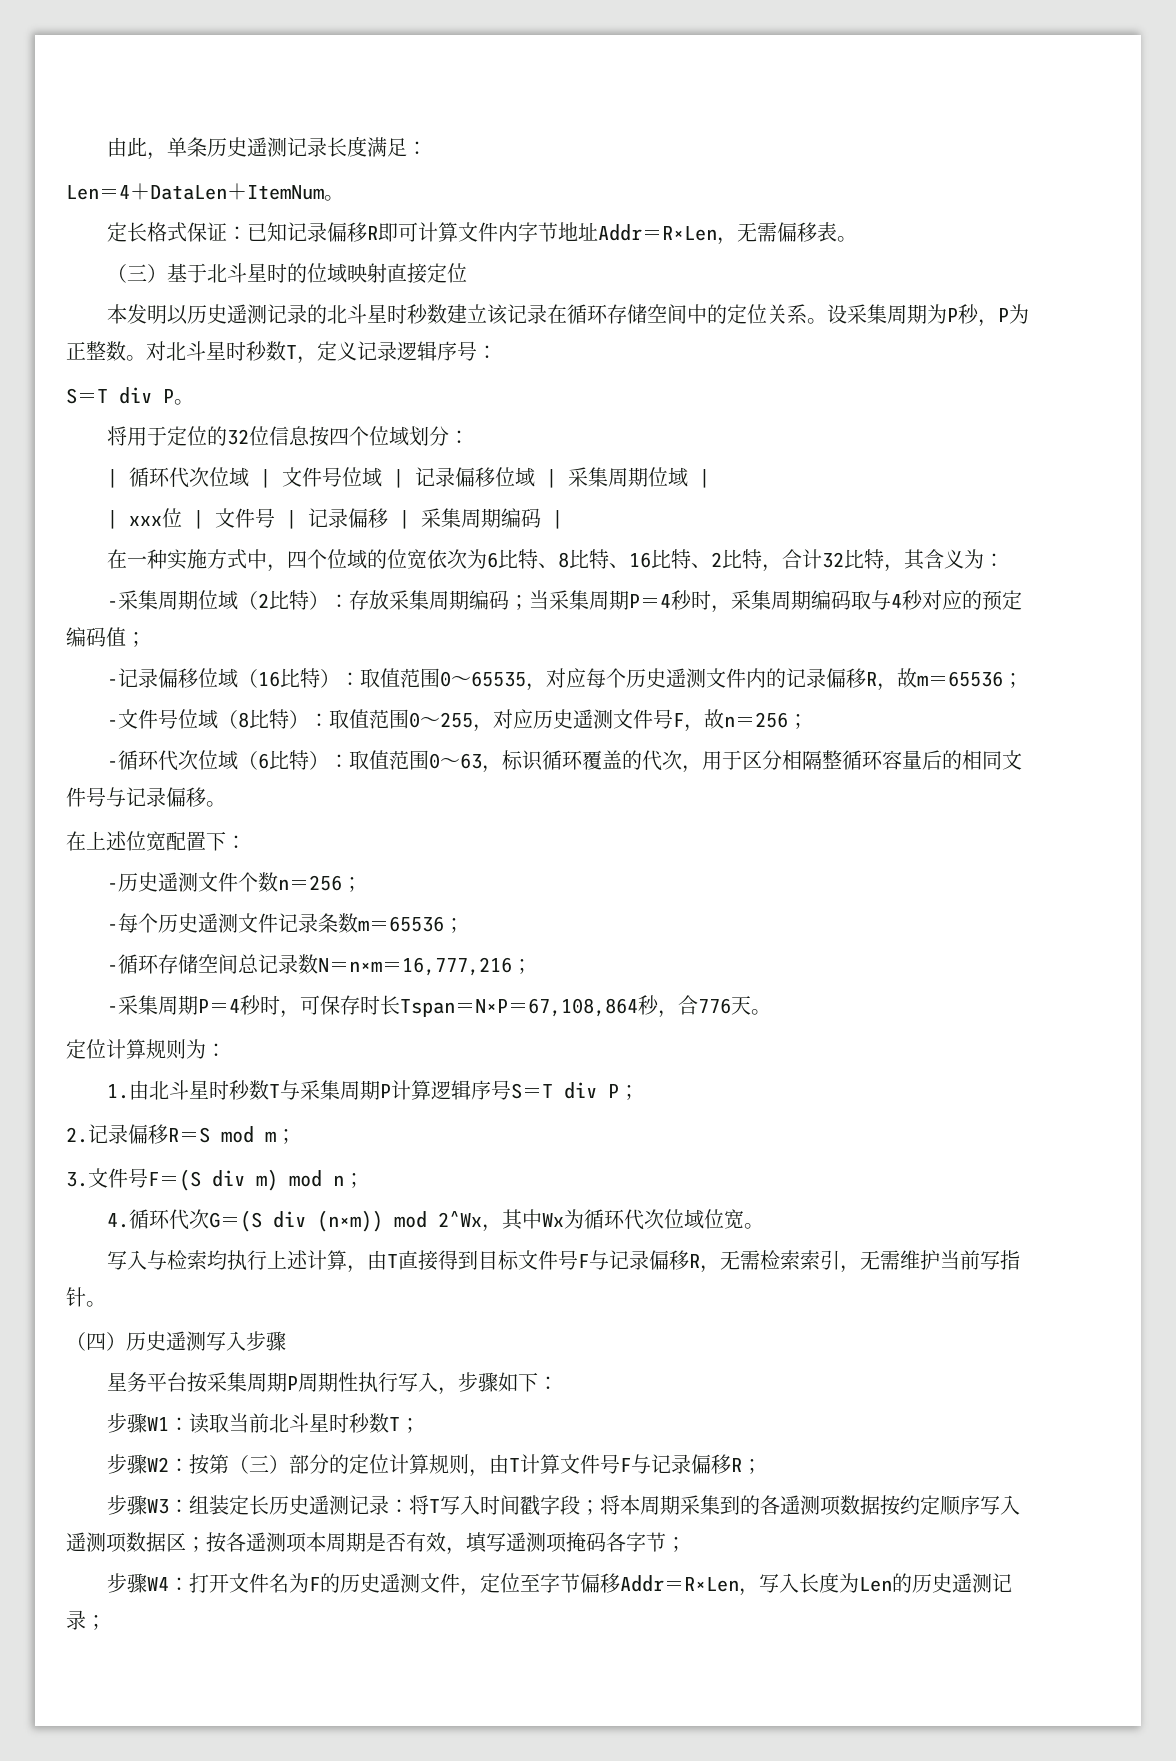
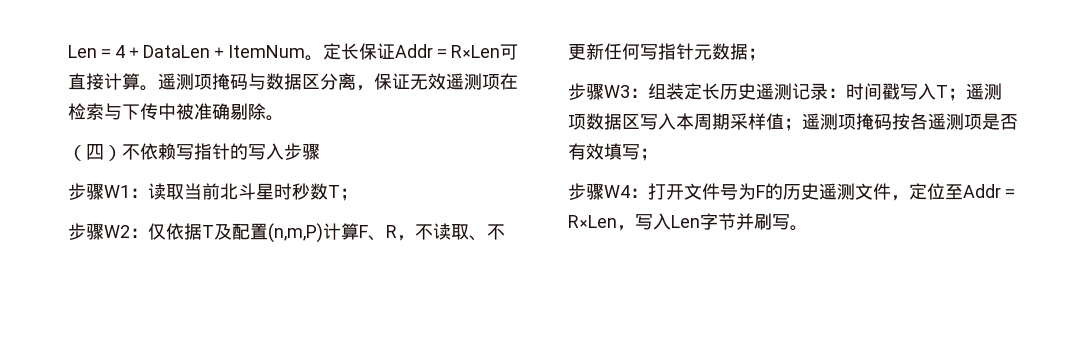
- 由此，单条历史遥测记录长度满足：
- Len＝4＋DataLen＋ItemNum。
- 定长格式保证：已知记录偏移R即可计算文件内字节地址Addr＝R×Len，无需偏移表。
- （三）基于北斗星时的位域映射直接定位
- 本发明以历史遥测记录的北斗星时秒数建立该记录在循环存储空间中的定位关系。设采集周期为P秒，P为正整数。对北斗星时秒数T，定义记录逻辑序号：
- S＝T div P。
- 将用于定位的32位信息按四个位域划分：
- | 循环代次位域 | 文件号位域 | 记录偏移位域 | 采集周期位域 |
- | xxx位 | 文件号 | 记录偏移 | 采集周期编码 |
- 在一种实施方式中，四个位域的位宽依次为6比特、8比特、16比特、2比特，合计32比特，其含义为：
- -采集周期位域（2比特）：存放采集周期编码；当采集周期P＝4秒时，采集周期编码取与4秒对应的预定编码值；
- -记录偏移位域（16比特）：取值范围0～65535，对应每个历史遥测文件内的记录偏移R，故m＝65536；
- -文件号位域（8比特）：取值范围0～255，对应历史遥测文件号F，故n＝256；
- -循环代次位域（6比特）：取值范围0～63，标识循环覆盖的代次，用于区分相隔整循环容量后的相同文件号与记录偏移。
- 在上述位宽配置下：
- -历史遥测文件个数n＝256；
- -每个历史遥测文件记录条数m＝65536；
- -循环存储空间总记录数N＝n×m＝16,777,216；
- -采集周期P＝4秒时，可保存时长Tspan＝N×P＝67,108,864秒，合776天。
- 定位计算规则为：
- 1.由北斗星时秒数T与采集周期P计算逻辑序号S＝T div P；
- 2.记录偏移R＝S mod m；
- 3.文件号F＝(S div m) mod n；
- 4.循环代次G＝(S div (n×m)) mod 2^Wx，其中Wx为循环代次位域位宽。
- 写入与检索均执行上述计算，由T直接得到目标文件号F与记录偏移R，无需检索索引，无需维护当前写指针。
+ Len＝4＋DataLen＋ItemNum。定长保证Addr＝R×Len可直接计算。遥测项掩码与数据区分离，保证无效遥测项在检索与下传中被准确剔除。
- （四）历史遥测写入步骤
+ （四）不依赖写指针的写入步骤
- 星务平台按采集周期P周期性执行写入，步骤如下：
- 步骤W2：按第（三）部分的定位计算规则，由T计算文件号F与记录偏移R；
+ 步骤W2：仅依据T及配置(n,m,P)计算F、R，不读取、不更新任何写指针元数据；
- 步骤W3：组装定长历史遥测记录：将T写入时间戳字段；将本周期采集到的各遥测项数据按约定顺序写入遥测项数据区；按各遥测项本周期是否有效，填写遥测项掩码各字节；
+ 步骤W3：组装定长历史遥测记录：时间戳写入T；遥测项数据区写入本周期采样值；遥测项掩码按各遥测项是否有效填写；
- 步骤W4：打开文件名为F的历史遥测文件，定位至字节偏移Addr＝R×Len，写入长度为Len的历史遥测记录；
+ 步骤W4：打开文件号为F的历史遥测文件，定位至Addr＝R×Len，写入Len字节并刷写。

